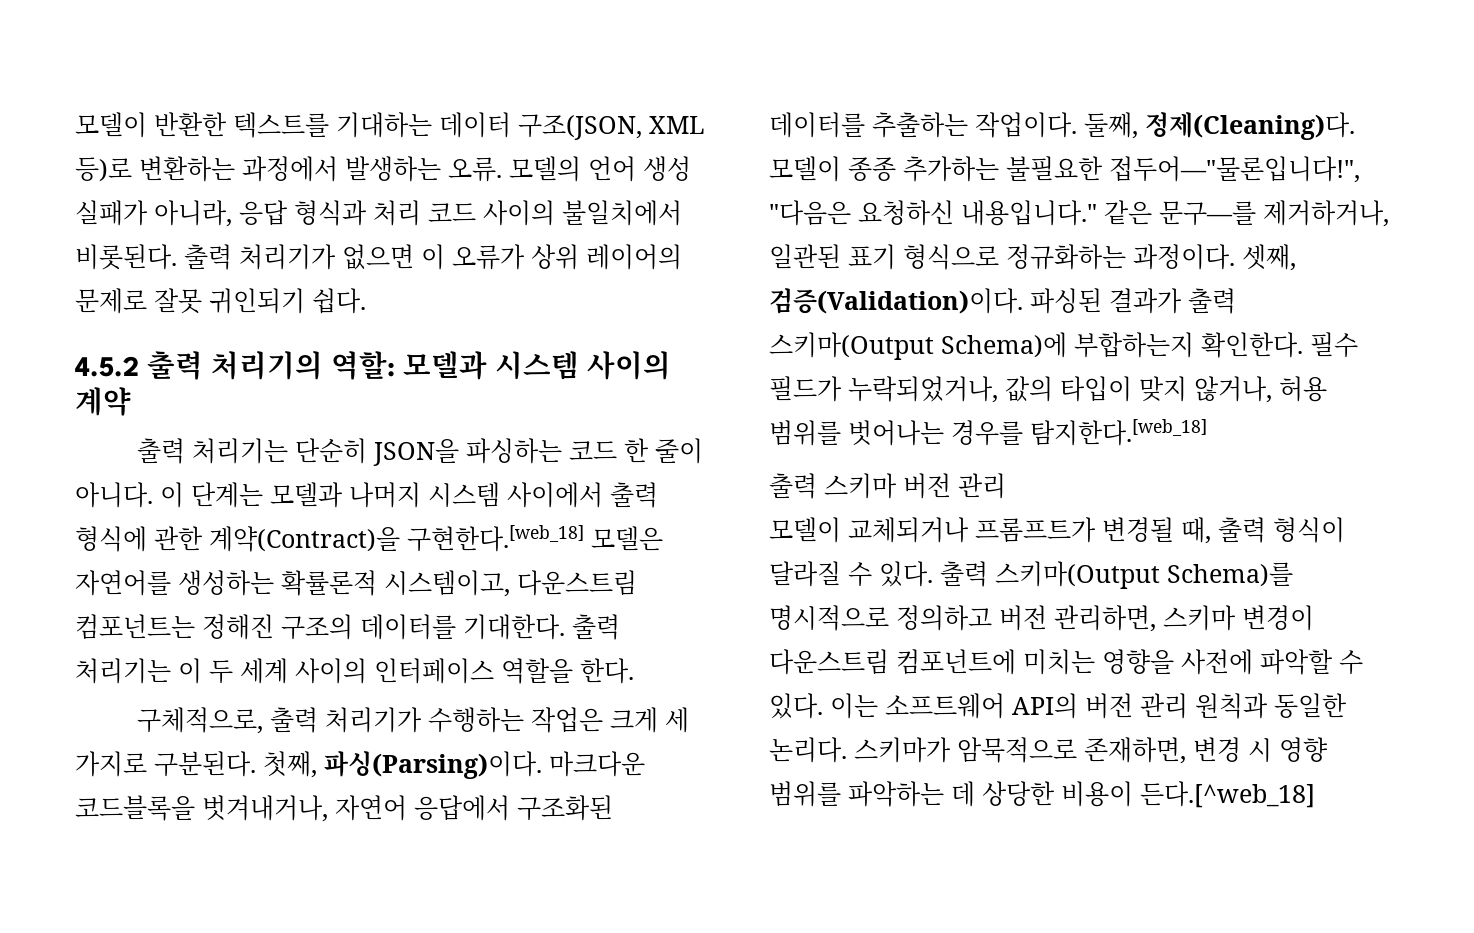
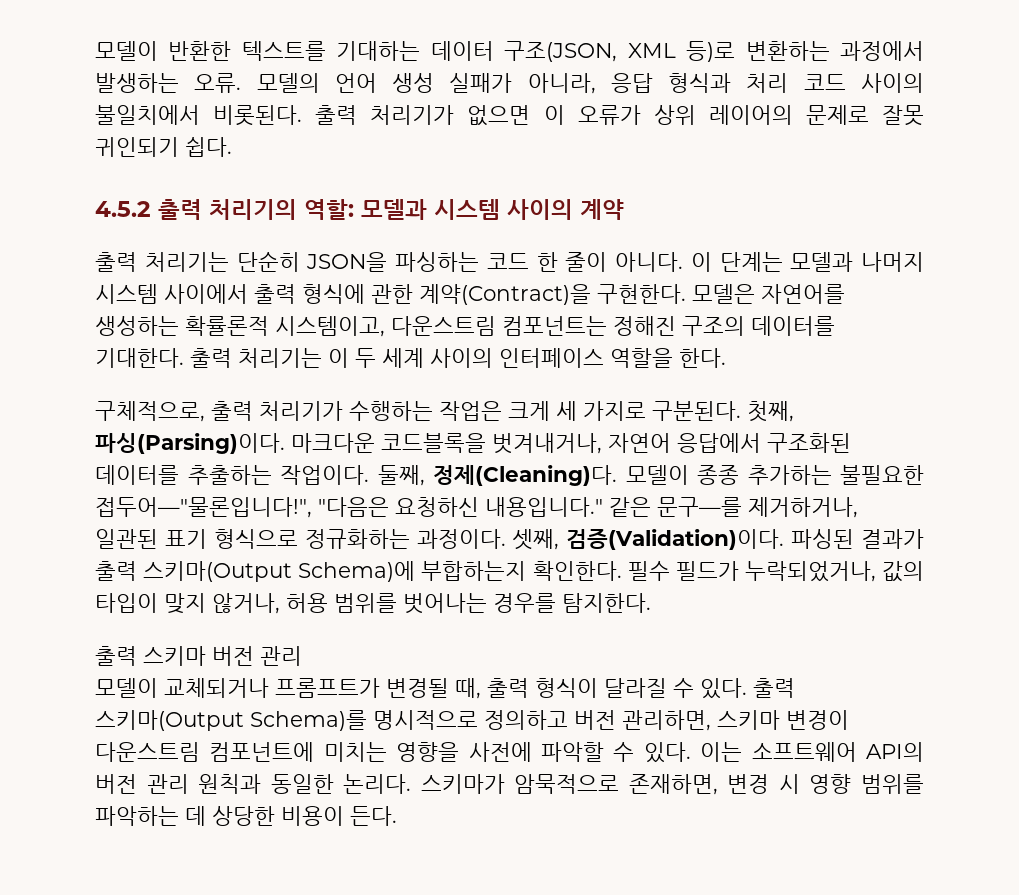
- 이 단계는 모델과 나머지 시스템 사이에서 출력 형식에 관한 계약(Contract)을 구현한다.[web_18] 모델은 자연어를 생성하는 확률론적 시스템이고, 다운스트림 컴포넌트는 정해진 구조의 데이터를 기대한다.
+ 이 단계는 모델과 나머지 시스템 사이에서 출력 형식에 관한 계약(Contract)을 구현한다. 모델은 자연어를 생성하는 확률론적 시스템이고, 다운스트림 컴포넌트는 정해진 구조의 데이터를 기대한다.
- 필수 필드가 누락되었거나, 값의 타입이 맞지 않거나, 허용 범위를 벗어나는 경우를 탐지한다.[web_18]
+ 필수 필드가 누락되었거나, 값의 타입이 맞지 않거나, 허용 범위를 벗어나는 경우를 탐지한다.
- 스키마가 암묵적으로 존재하면, 변경 시 영향 범위를 파악하는 데 상당한 비용이 든다.[^web_18]
+ 스키마가 암묵적으로 존재하면, 변경 시 영향 범위를 파악하는 데 상당한 비용이 든다.

